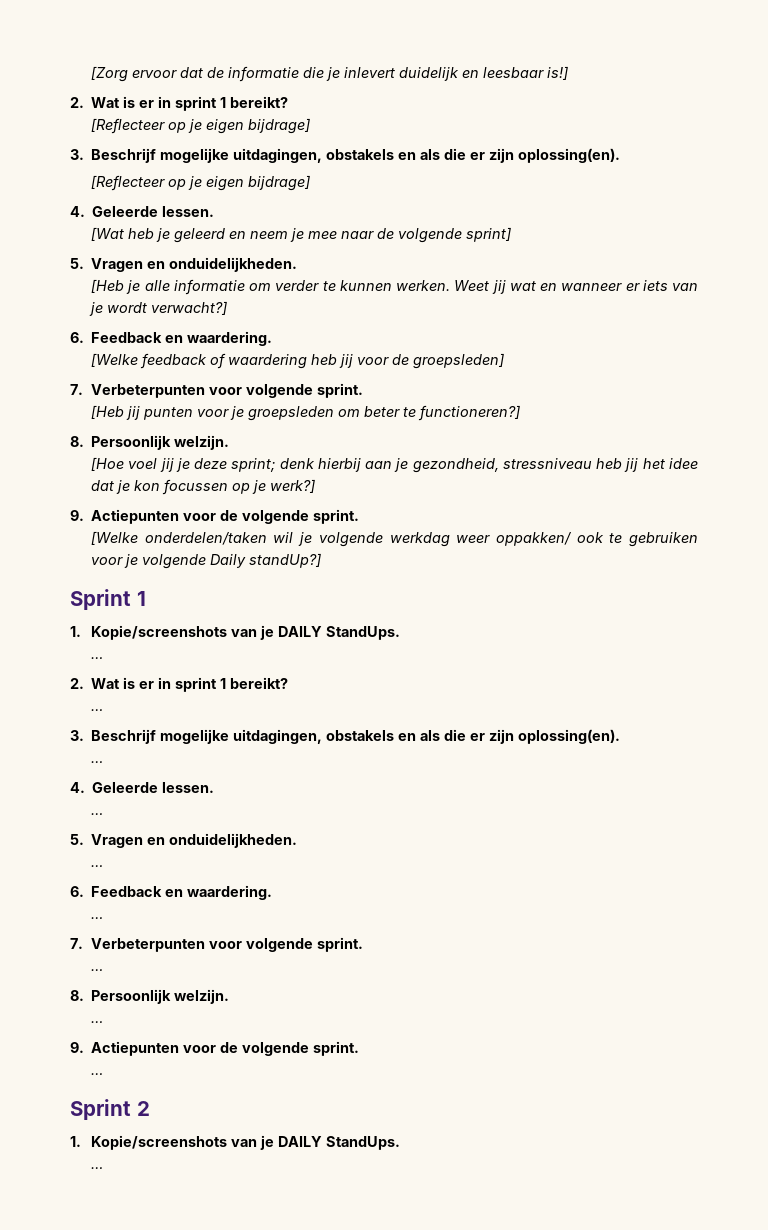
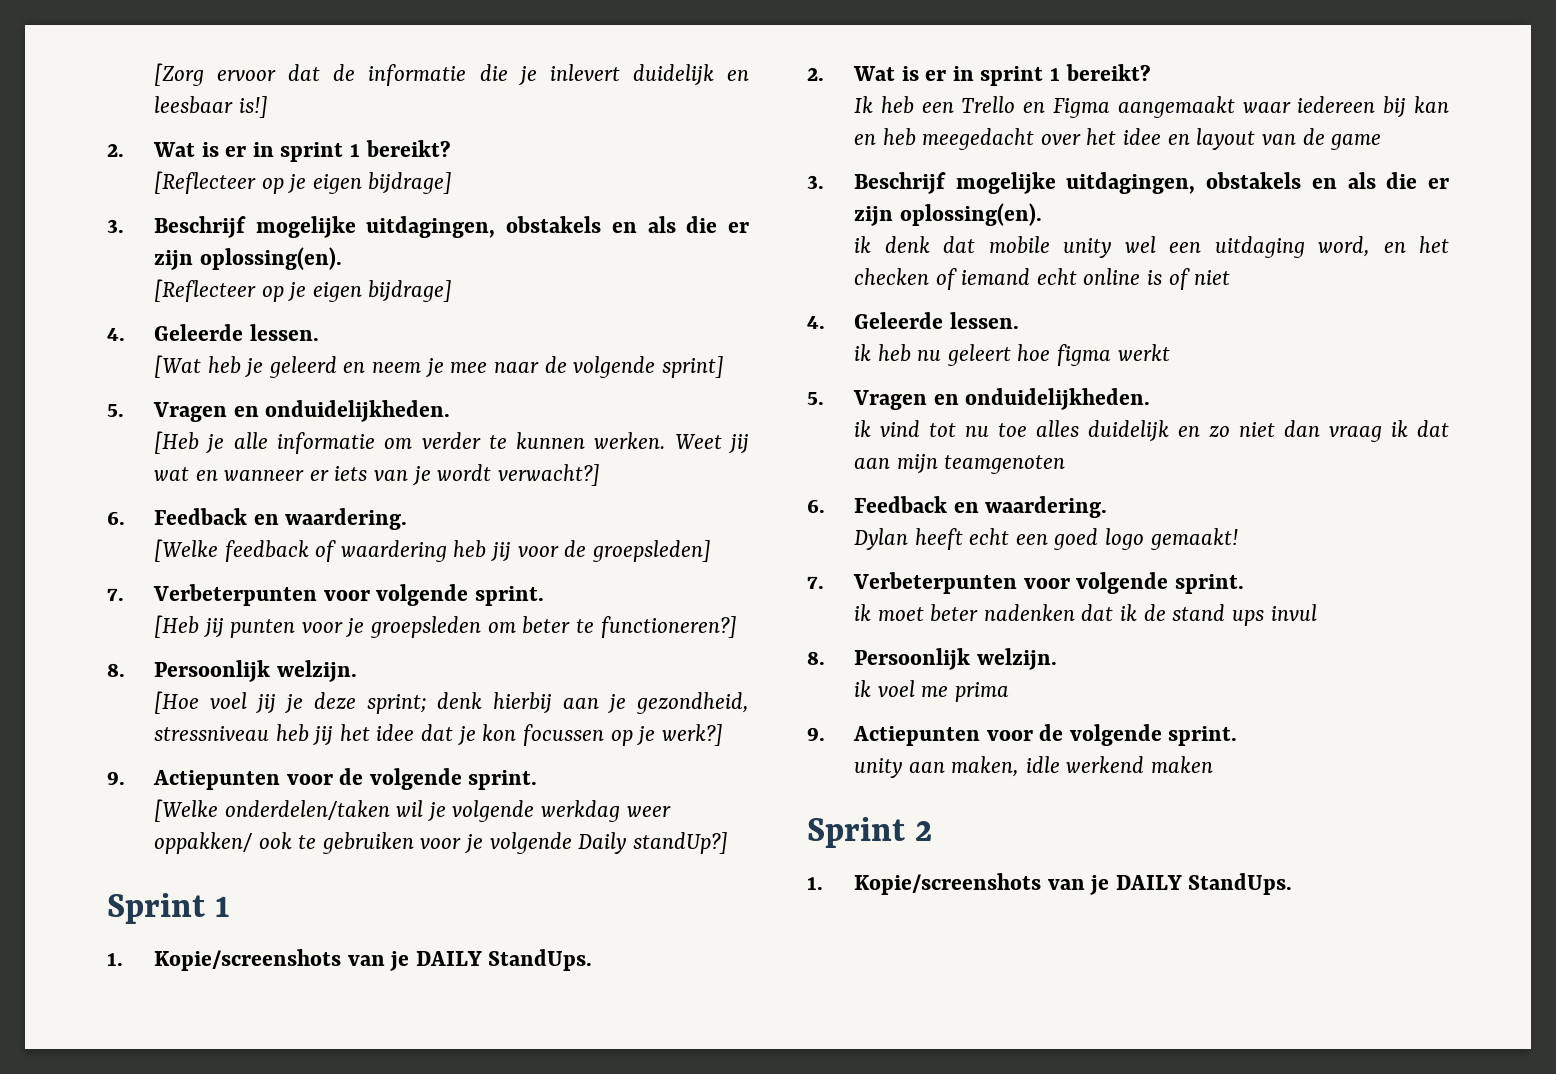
  Sprint 1
  1. Kopie/screenshots van je DAILY StandUps.
- …
  2. Wat is er in sprint 1 bereikt?
- …
+ Ik heb een Trello en Figma aangemaakt waar iedereen bij kan en heb meegedacht over het idee en layout van de game
  3. Beschrijf mogelijke uitdagingen, obstakels en als die er zijn oplossing(en).
- …
+ ik denk dat mobile unity wel een uitdaging word, en het checken of iemand echt online is of niet
  4. Geleerde lessen.
- …
+ ik heb nu geleert hoe figma werkt
  5. Vragen en onduidelijkheden.
- …
+ ik vind tot nu toe alles duidelijk en zo niet dan vraag ik dat aan mijn teamgenoten
  6. Feedback en waardering.
- …
+ Dylan heeft echt een goed logo gemaakt!
  7. Verbeterpunten voor volgende sprint.
- …
+ ik moet beter nadenken dat ik de stand ups invul
  8. Persoonlijk welzijn.
- …
+ ik voel me prima
  9. Actiepunten voor de volgende sprint.
- …
+ unity aan maken, idle werkend maken
  Sprint 2
  1. Kopie/screenshots van je DAILY StandUps.
- …

